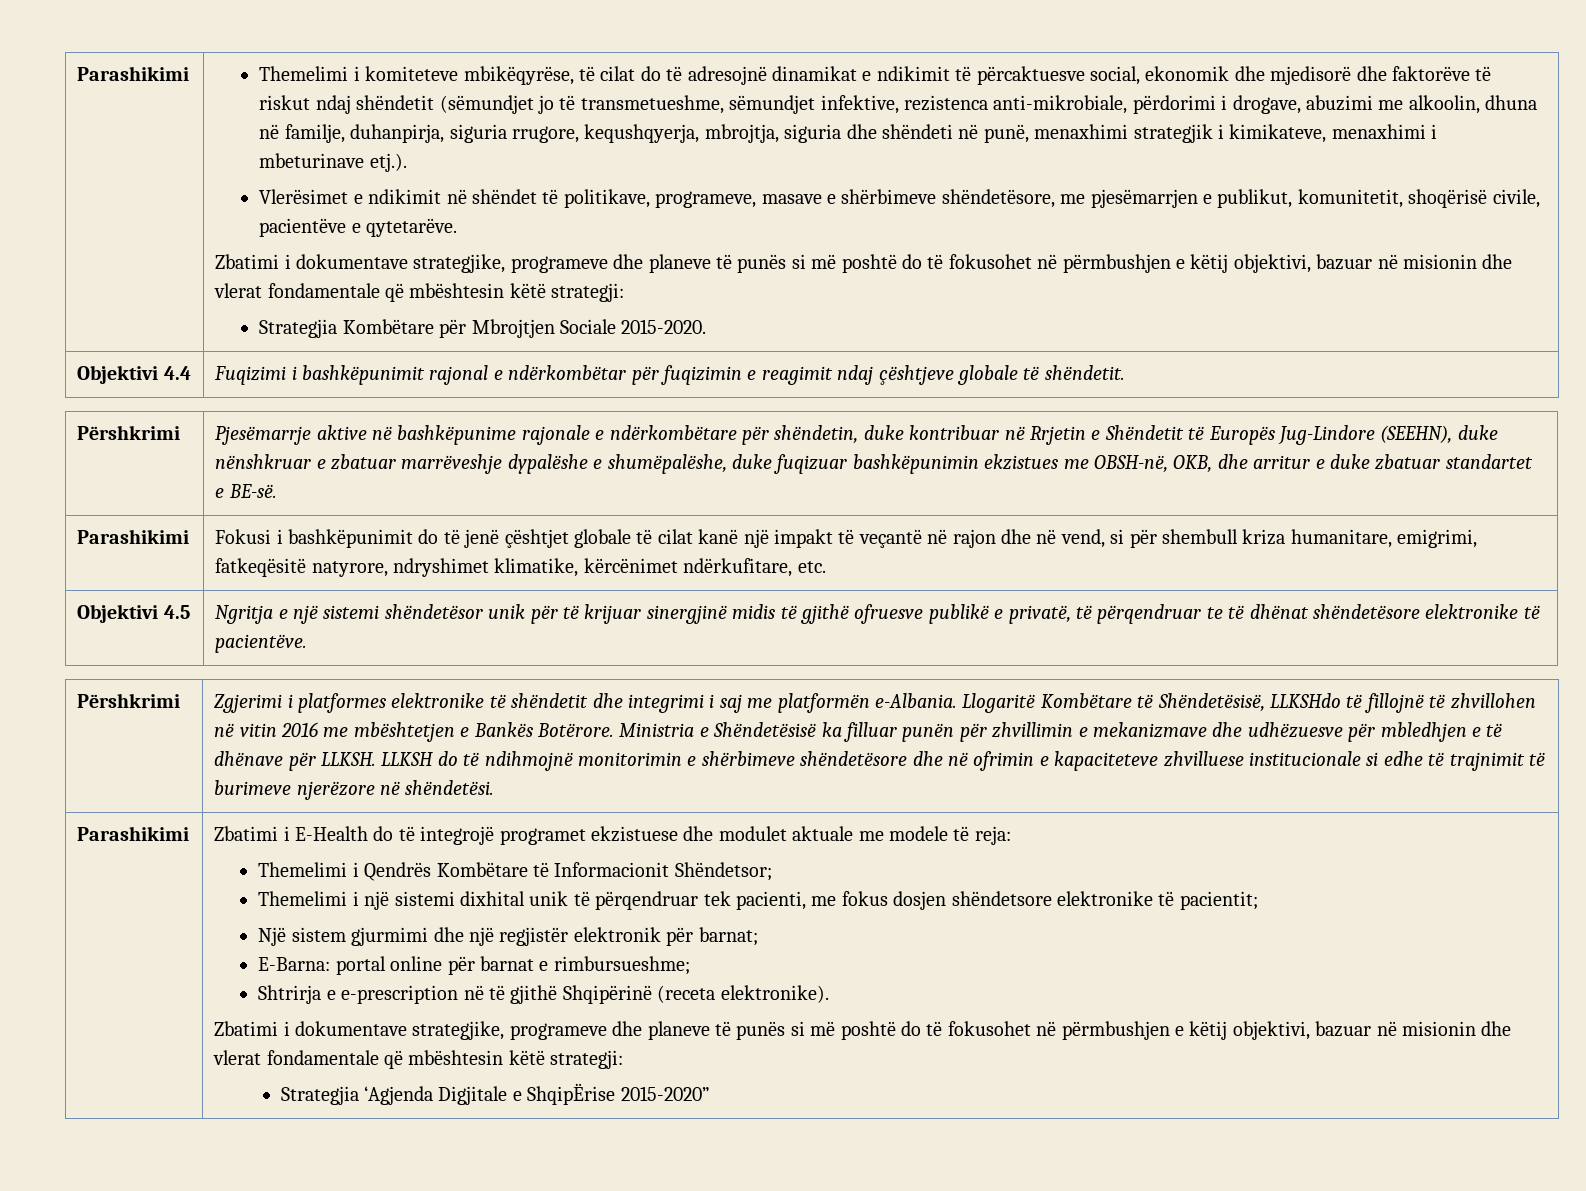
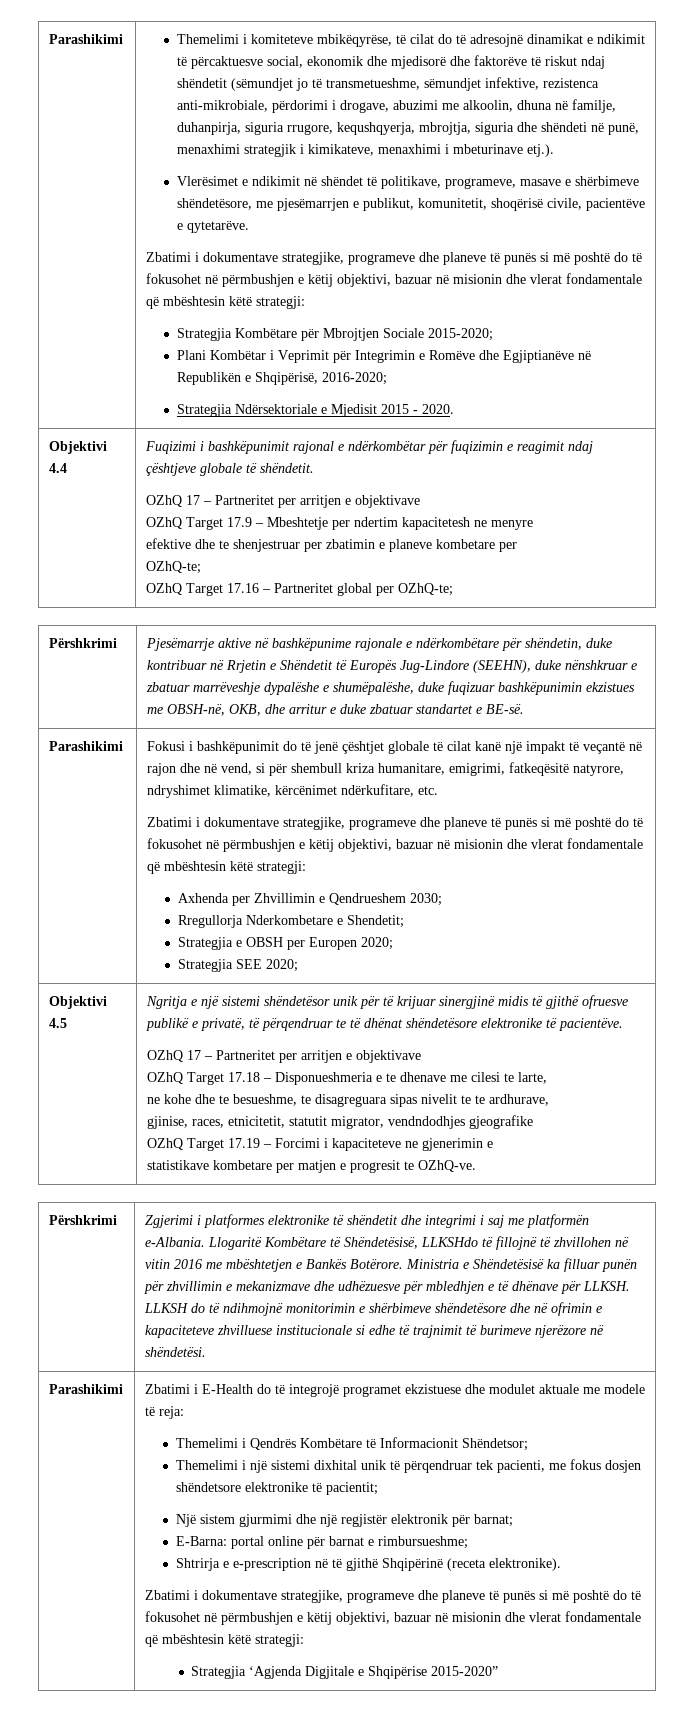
- Strategjia Kombëtare për Mbrojtjen Sociale 2015-2020.
+ Strategjia Kombëtare për Mbrojtjen Sociale 2015-2020;
+ Plani Kombëtar i Veprimit për Integrimin e Romëve dhe Egjiptianëve në Republikën e Shqipërisë, 2016-2020;
+ Strategjia Ndërsektoriale e Mjedisit 2015 - 2020.
  Fuqizimi i bashkëpunimit rajonal e ndërkombëtar për fuqizimin e reagimit ndaj çështjeve globale të shëndetit.
+ OZhQ 17 – Partneritet per arritjen e objektivave
+ OZhQ Target 17.9 – Mbeshtetje per ndertim kapacitetesh ne menyre
+ efektive dhe te shenjestruar per zbatimin e planeve kombetare per
+ OZhQ-te;
+ OZhQ Target 17.16 – Partneritet global per OZhQ-te;
  Fokusi i bashkëpunimit do të jenë çështjet globale të cilat kanë një impakt të veçantë në rajon dhe në vend, si për shembull kriza humanitare, emigrimi, fatkeqësitë natyrore, ndryshimet klimatike, kërcënimet ndërkufitare, etc.
+ Zbatimi i dokumentave strategjike, programeve dhe planeve të punës si më poshtë do të fokusohet në përmbushjen e këtij objektivi, bazuar në misionin dhe vlerat fondamentale që mbështesin këtë strategji:
+ Axhenda per Zhvillimin e Qendrueshem 2030;
+ Rregullorja Nderkombetare e Shendetit;
+ Strategjia e OBSH per Europen 2020;
+ Strategjia SEE 2020;
  Ngritja e një sistemi shëndetësor unik për të krijuar sinergjinë midis të gjithë ofruesve publikë e privatë, të përqendruar te të dhënat shëndetësore elektronike të pacientëve.
+ OZhQ 17 – Partneritet per arritjen e objektivave
+ OZhQ Target 17.18 – Disponueshmeria e te dhenave me cilesi te larte,
+ ne kohe dhe te besueshme, te disagreguara sipas nivelit te te ardhurave,
+ gjinise, races, etnicitetit, statutit migrator, vendndodhjes gjeografike
+ OZhQ Target 17.19 – Forcimi i kapaciteteve ne gjenerimin e
+ statistikave kombetare per matjen e progresit te OZhQ-ve.
- Strategjia ‘Agjenda Digjitale e ShqipËrise 2015-2020”
+ Strategjia ‘Agjenda Digjitale e Shqipërise 2015-2020”

